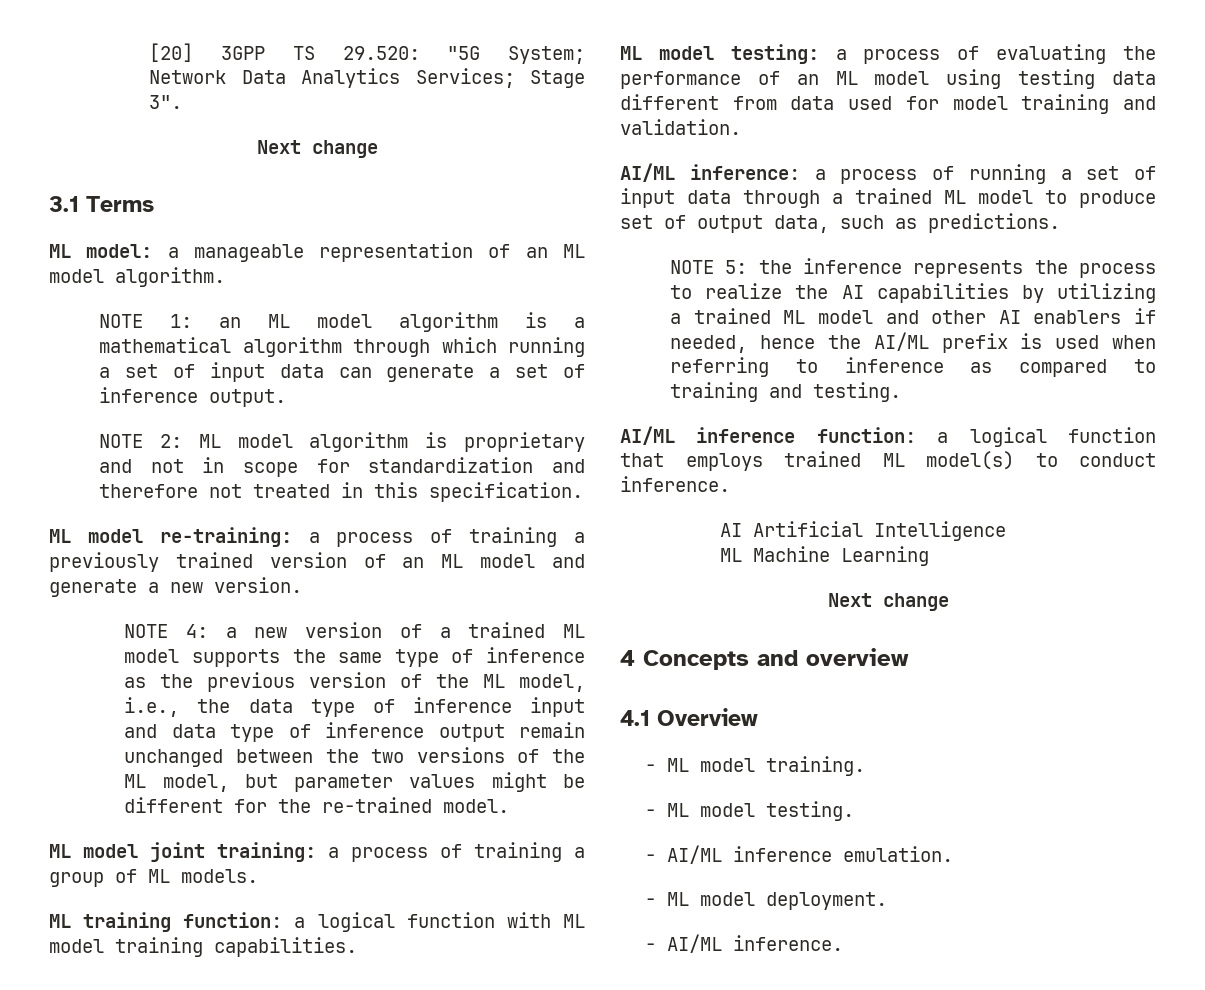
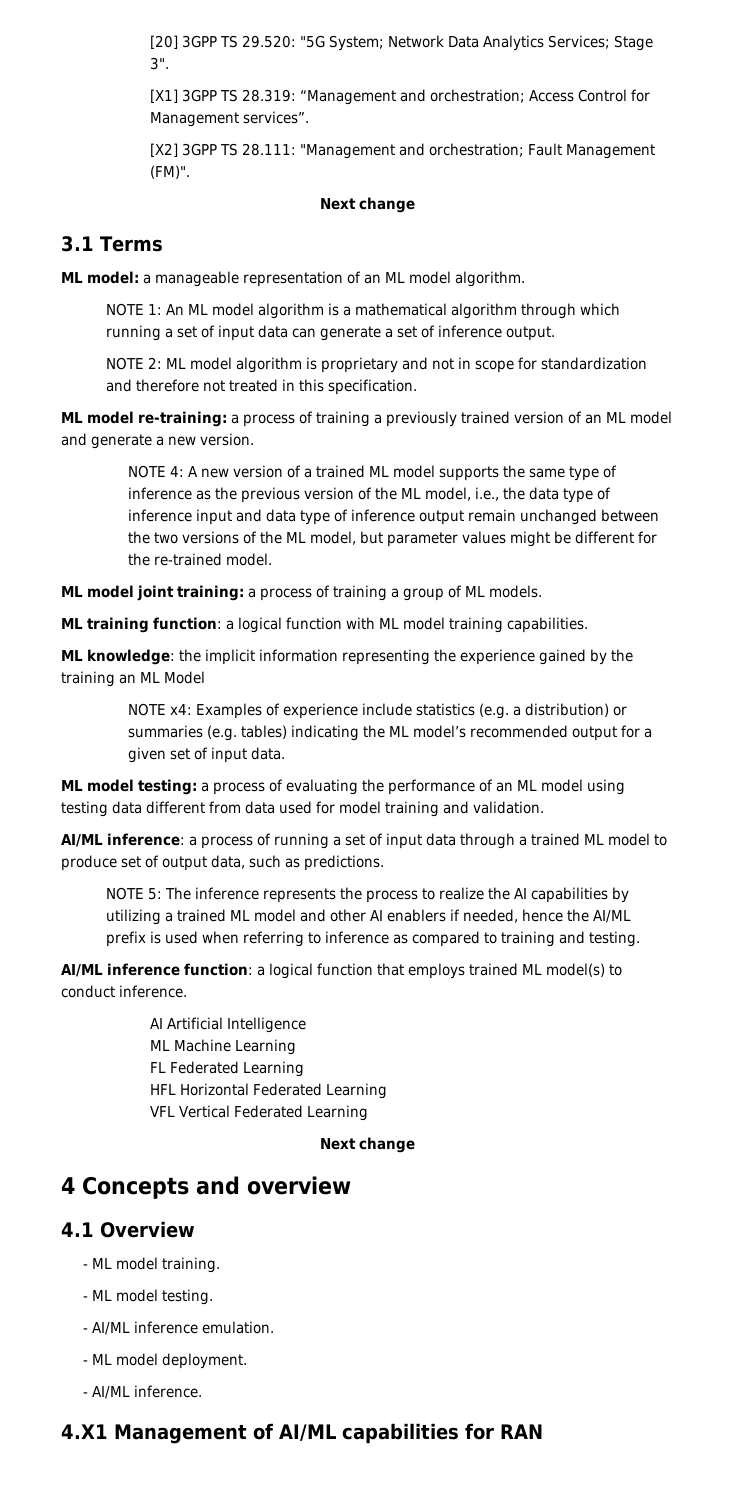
+ [X1] 3GPP TS 28.319: “Management and orchestration; Access Control for Management services”.
+ [X2] 3GPP TS 28.111: "Management and orchestration; Fault Management (FM)".
- NOTE 1: an ML model algorithm is a mathematical algorithm through which running a set of input data can generate a set of inference output.
+ NOTE 1: An ML model algorithm is a mathematical algorithm through which running a set of input data can generate a set of inference output.
- NOTE 4: a new version of a trained ML model supports the same type of inference as the previous version of the ML model, i.e., the data type of inference input and data type of inference output remain unchanged between the two versions of the ML model, but parameter values might be different for the re-trained model.
+ NOTE 4: A new version of a trained ML model supports the same type of inference as the previous version of the ML model, i.e., the data type of inference input and data type of inference output remain unchanged between the two versions of the ML model, but parameter values might be different for the re-trained model.
+ ML knowledge: the implicit information representing the experience gained by the training an ML Model
+ NOTE x4: Examples of experience include statistics (e.g. a distribution) or summaries (e.g. tables) indicating the ML model’s recommended output for a given set of input data.
- NOTE 5: the inference represents the process to realize the AI capabilities by utilizing a trained ML model and other AI enablers if needed, hence the AI/ML prefix is used when referring to inference as compared to training and testing.
+ NOTE 5: The inference represents the process to realize the AI capabilities by utilizing a trained ML model and other AI enablers if needed, hence the AI/ML prefix is used when referring to inference as compared to training and testing.
+ FL Federated Learning
+ HFL Horizontal Federated Learning
+ VFL Vertical Federated Learning
+ 4.X1 Management of AI/ML capabilities for RAN

